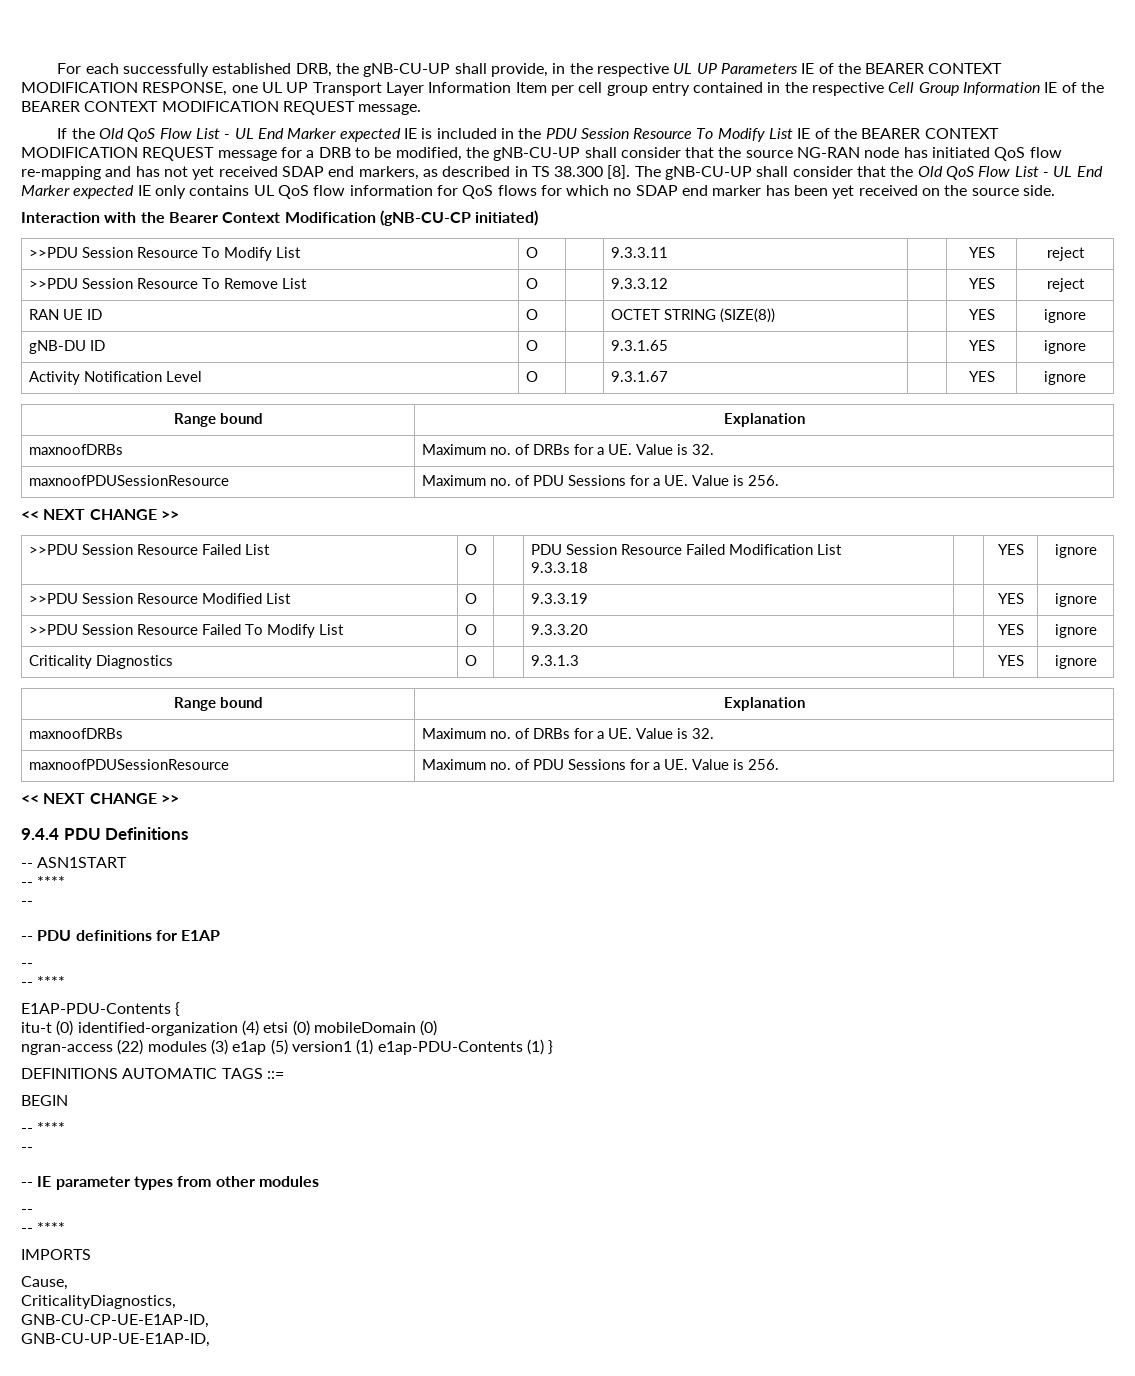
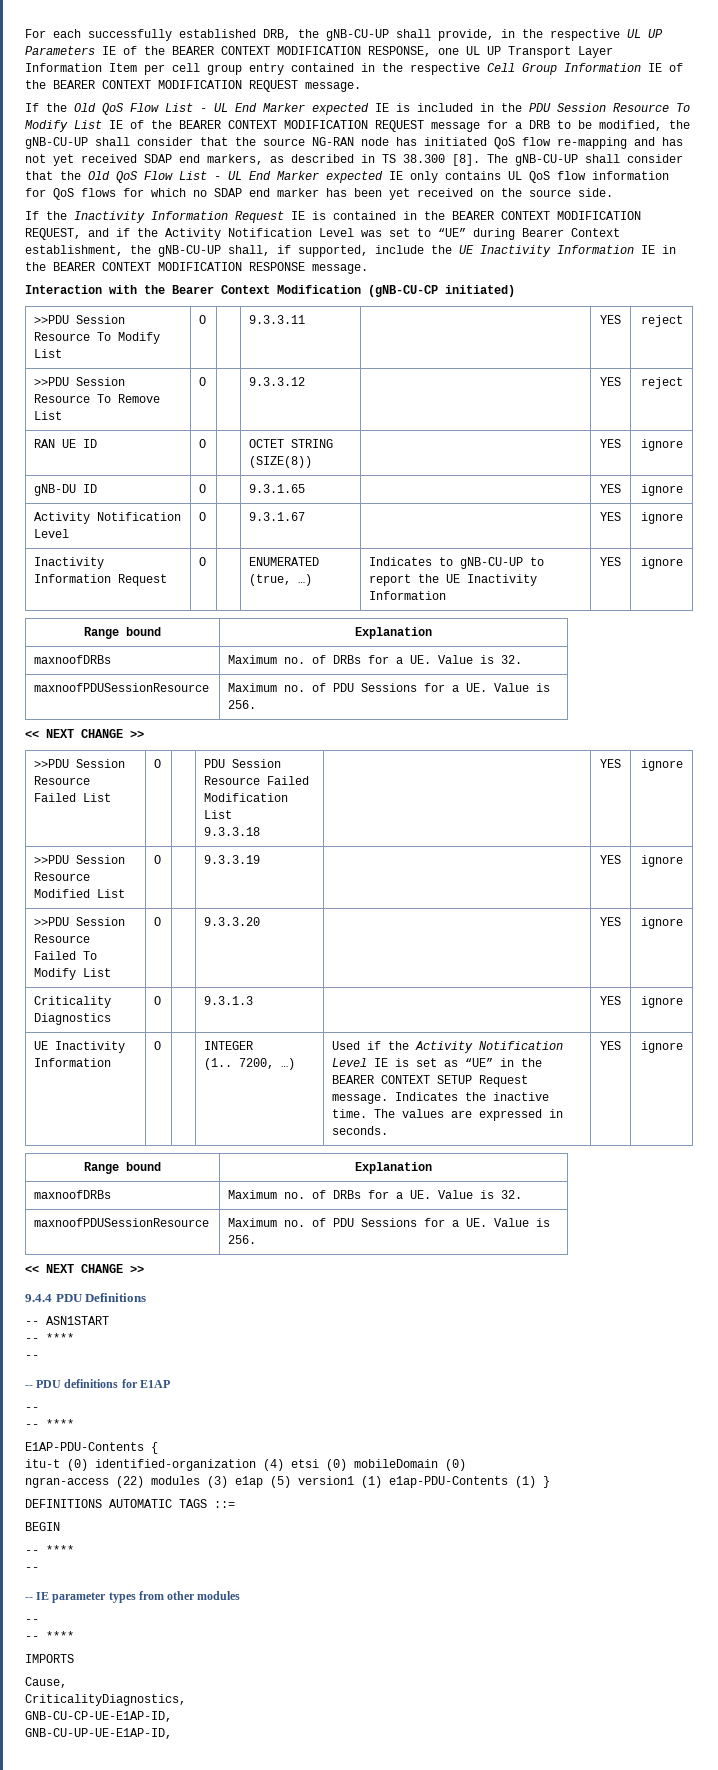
+ If the Inactivity Information Request IE is contained in the BEARER CONTEXT MODIFICATION REQUEST, and if the Activity Notification Level was set to “UE” during Bearer Context establishment, the gNB-CU-UP shall, if supported, include the UE Inactivity Information IE in the BEARER CONTEXT MODIFICATION RESPONSE message.
+ Inactivity Information Request | O | | ENUMERATED (true, …) | Indicates to gNB-CU-UP to report the UE Inactivity Information | YES | ignore
+ UE Inactivity Information | O | | INTEGER
+ (1.. 7200, …) | Used if the Activity Notification Level IE is set as “UE” in the BEARER CONTEXT SETUP Request message. Indicates the inactive time. The values are expressed in seconds. | YES | ignore

